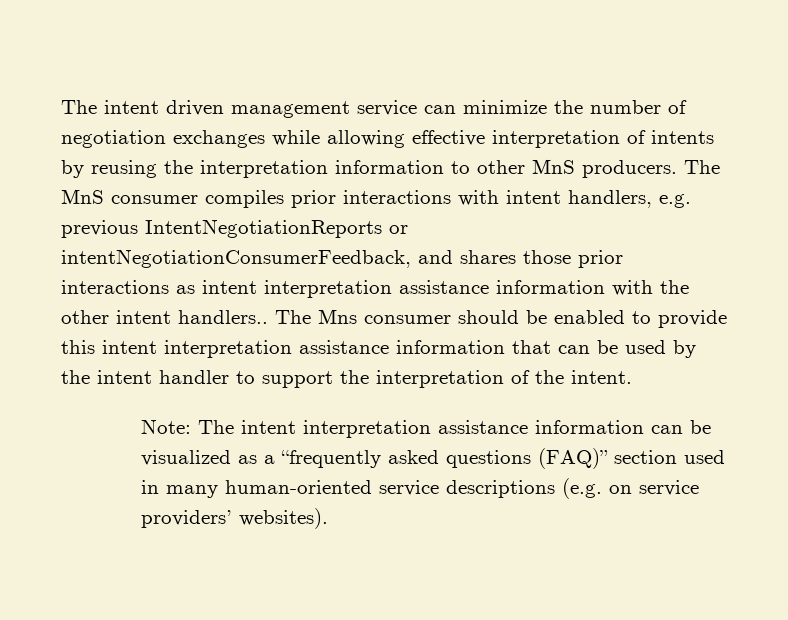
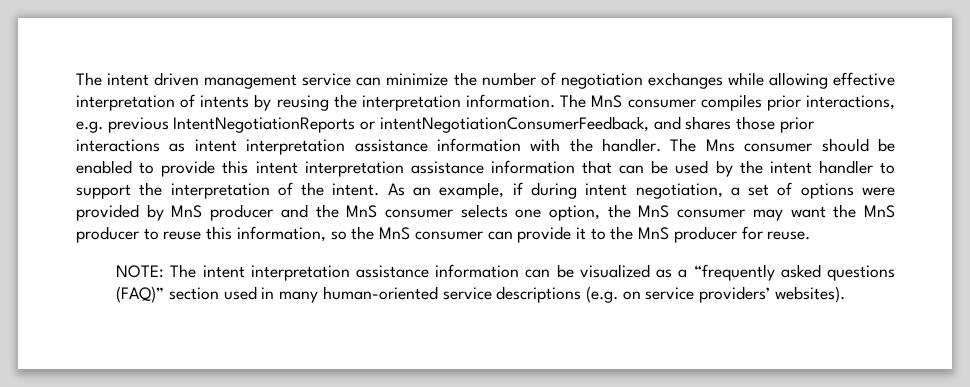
- The intent driven management service can minimize the number of negotiation exchanges while allowing effective interpretation of intents by reusing the interpretation information to other MnS producers.
+ The intent driven management service can minimize the number of negotiation exchanges while allowing effective interpretation of intents by reusing the interpretation information.
- The MnS consumer compiles prior interactions with intent handlers, e.g. previous IntentNegotiationReports or intentNegotiationConsumerFeedback, and shares those prior interactions as intent interpretation assistance information with the other intent handlers..
+ The MnS consumer compiles prior interactions, e.g. previous IntentNegotiationReports or intentNegotiationConsumerFeedback, and shares those prior interactions as intent interpretation assistance information with the handler.
- The Mns consumer should be enabled to provide this intent interpretation assistance information that can be used by the intent handler to support the interpretation of the intent.
- Note: The intent interpretation assistance information can be visualized as a “frequently asked questions (FAQ)” section used in many human-oriented service descriptions (e.g. on service providers’ websites).
+ The Mns consumer should be enabled to provide this intent interpretation assistance information that can be used by the intent handler to support the interpretation of the intent. As an example, if during intent negotiation, a set of options were provided by MnS producer and the MnS consumer selects one option, the MnS consumer may want the MnS producer to reuse this information, so the MnS consumer can provide it to the MnS producer for reuse.
+ NOTE: The intent interpretation assistance information can be visualized as a “frequently asked questions (FAQ)” section used in many human-oriented service descriptions (e.g. on service providers’ websites).

